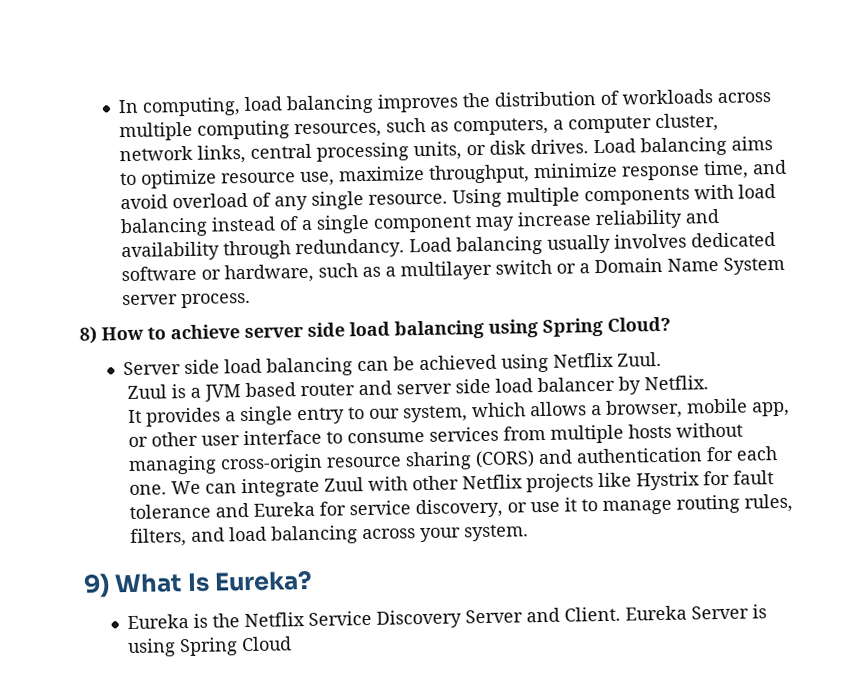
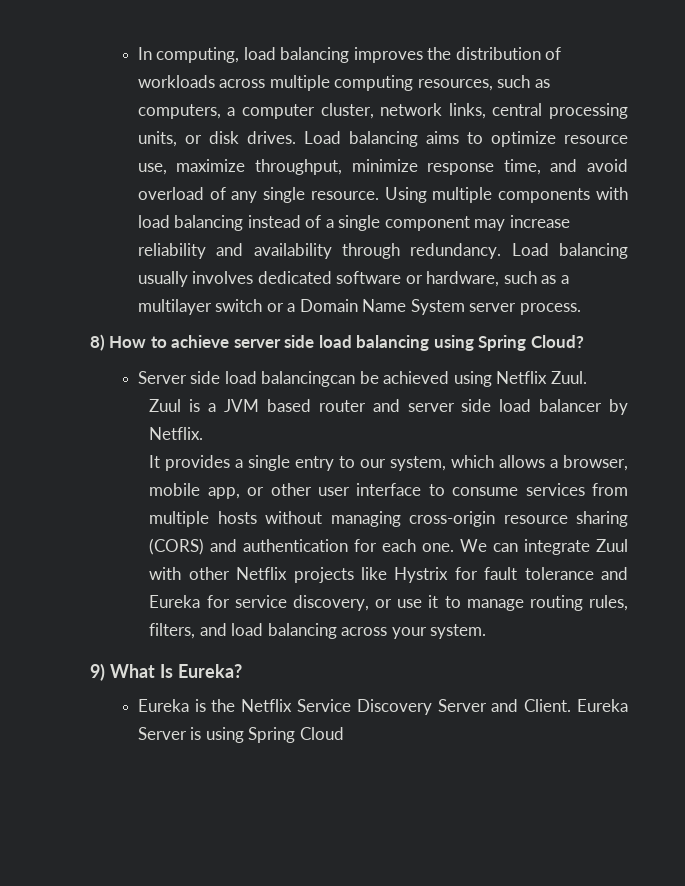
- Server side load balancing can be achieved using Netflix Zuul.
+ Server side load balancingcan be achieved using Netflix Zuul.

